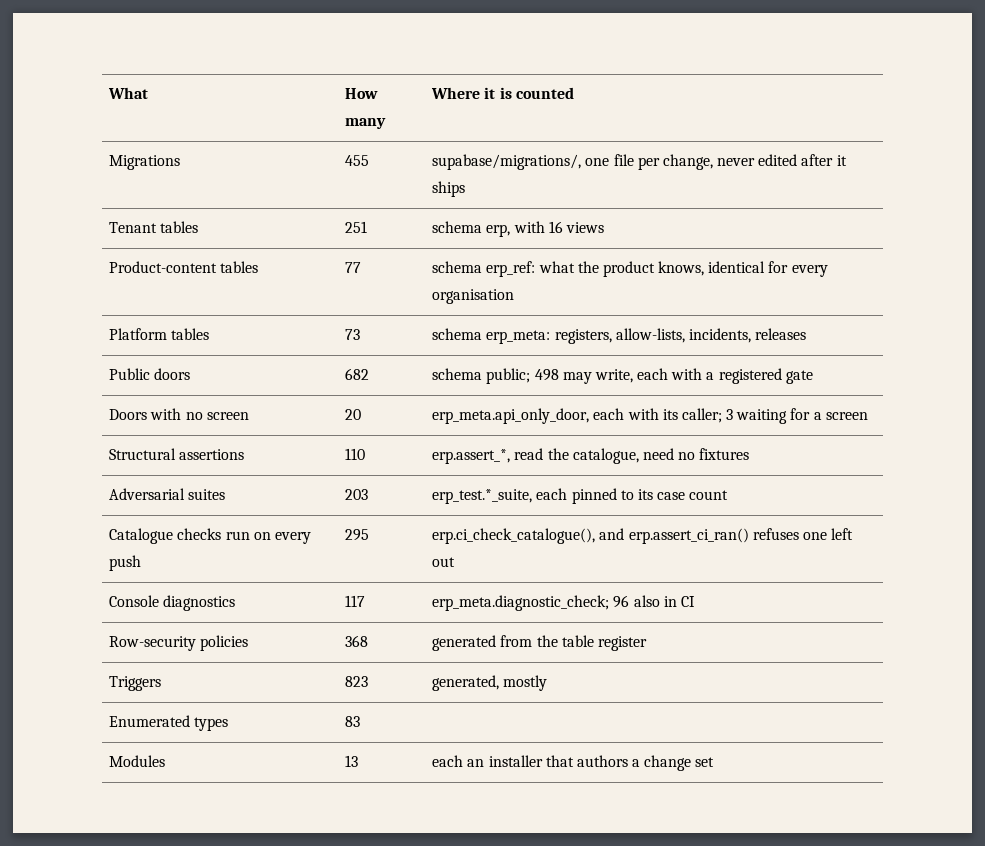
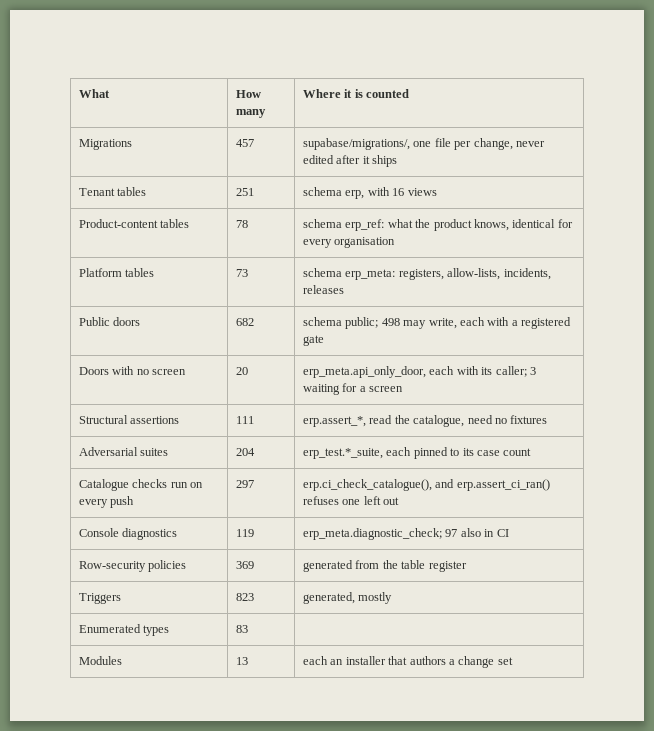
- Migrations | 455 | supabase/migrations/, one file per change, never edited after it ships
+ Migrations | 457 | supabase/migrations/, one file per change, never edited after it ships
- Product-content tables | 77 | schema erp_ref: what the product knows, identical for every organisation
+ Product-content tables | 78 | schema erp_ref: what the product knows, identical for every organisation
- Structural assertions | 110 | erp.assert_*, read the catalogue, need no fixtures
+ Structural assertions | 111 | erp.assert_*, read the catalogue, need no fixtures
- Adversarial suites | 203 | erp_test.*_suite, each pinned to its case count
+ Adversarial suites | 204 | erp_test.*_suite, each pinned to its case count
- Catalogue checks run on every push | 295 | erp.ci_check_catalogue(), and erp.assert_ci_ran() refuses one left out
+ Catalogue checks run on every push | 297 | erp.ci_check_catalogue(), and erp.assert_ci_ran() refuses one left out
- Console diagnostics | 117 | erp_meta.diagnostic_check; 96 also in CI
+ Console diagnostics | 119 | erp_meta.diagnostic_check; 97 also in CI
- Row-security policies | 368 | generated from the table register
+ Row-security policies | 369 | generated from the table register

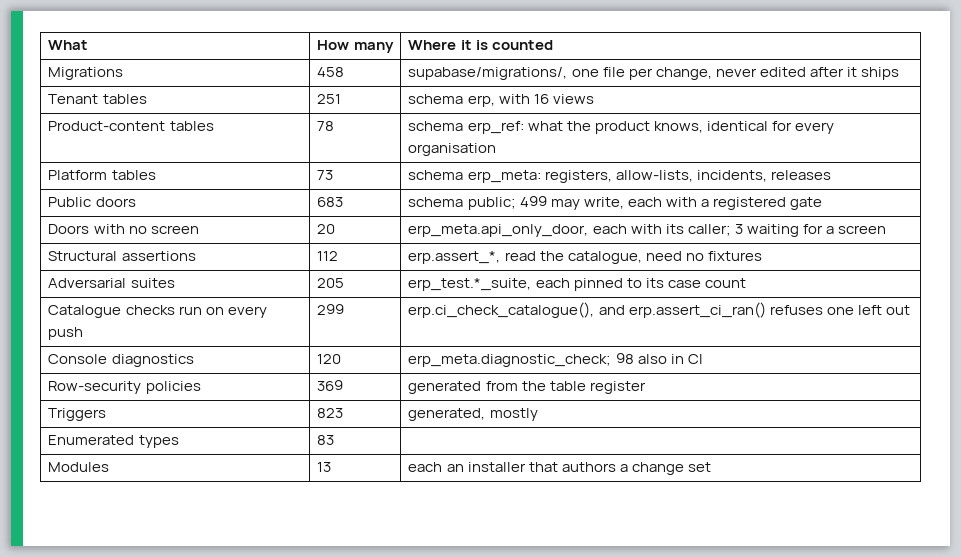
- Migrations | 457 | supabase/migrations/, one file per change, never edited after it ships
+ Migrations | 458 | supabase/migrations/, one file per change, never edited after it ships
- Public doors | 682 | schema public; 498 may write, each with a registered gate
+ Public doors | 683 | schema public; 499 may write, each with a registered gate
- Structural assertions | 111 | erp.assert_*, read the catalogue, need no fixtures
+ Structural assertions | 112 | erp.assert_*, read the catalogue, need no fixtures
- Adversarial suites | 204 | erp_test.*_suite, each pinned to its case count
+ Adversarial suites | 205 | erp_test.*_suite, each pinned to its case count
- Catalogue checks run on every push | 297 | erp.ci_check_catalogue(), and erp.assert_ci_ran() refuses one left out
+ Catalogue checks run on every push | 299 | erp.ci_check_catalogue(), and erp.assert_ci_ran() refuses one left out
- Console diagnostics | 119 | erp_meta.diagnostic_check; 97 also in CI
+ Console diagnostics | 120 | erp_meta.diagnostic_check; 98 also in CI

